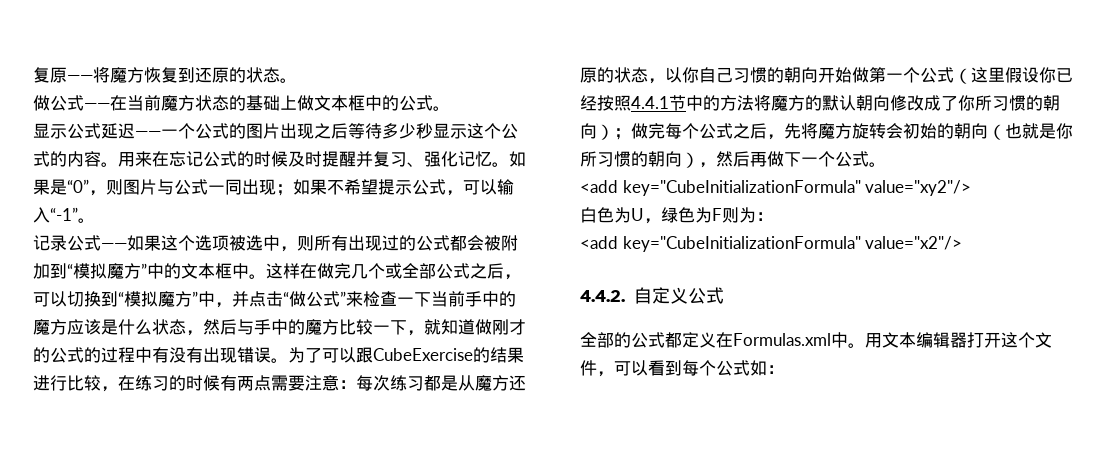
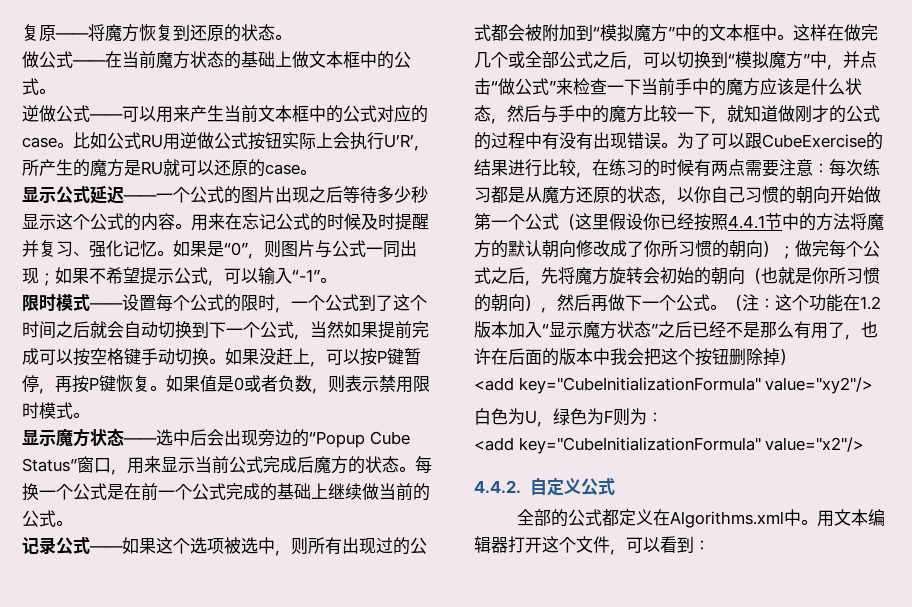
+ 逆做公式——可以用来产生当前文本框中的公式对应的case。比如公式RU用逆做公式按钮实际上会执行U’R’，所产生的魔方是RU就可以还原的case。
+ 限时模式——设置每个公式的限时，一个公式到了这个时间之后就会自动切换到下一个公式，当然如果提前完成可以按空格键手动切换。如果没赶上，可以按P键暂停，再按P键恢复。如果值是0或者负数，则表示禁用限时模式。
+ 显示魔方状态——选中后会出现旁边的“Popup Cube Status”窗口，用来显示当前公式完成后魔方的状态。每换一个公式是在前一个公式完成的基础上继续做当前的公式。
+ （注：这个功能在1.2版本加入“显示魔方状态”之后已经不是那么有用了，也许在后面的版本中我会把这个按钮删除掉）
- 全部的公式都定义在Formulas.xml中。
+ 全部的公式都定义在Algorithms.xml中。
- 用文本编辑器打开这个文件，可以看到每个公式如：
+ 用文本编辑器打开这个文件，可以看到：

